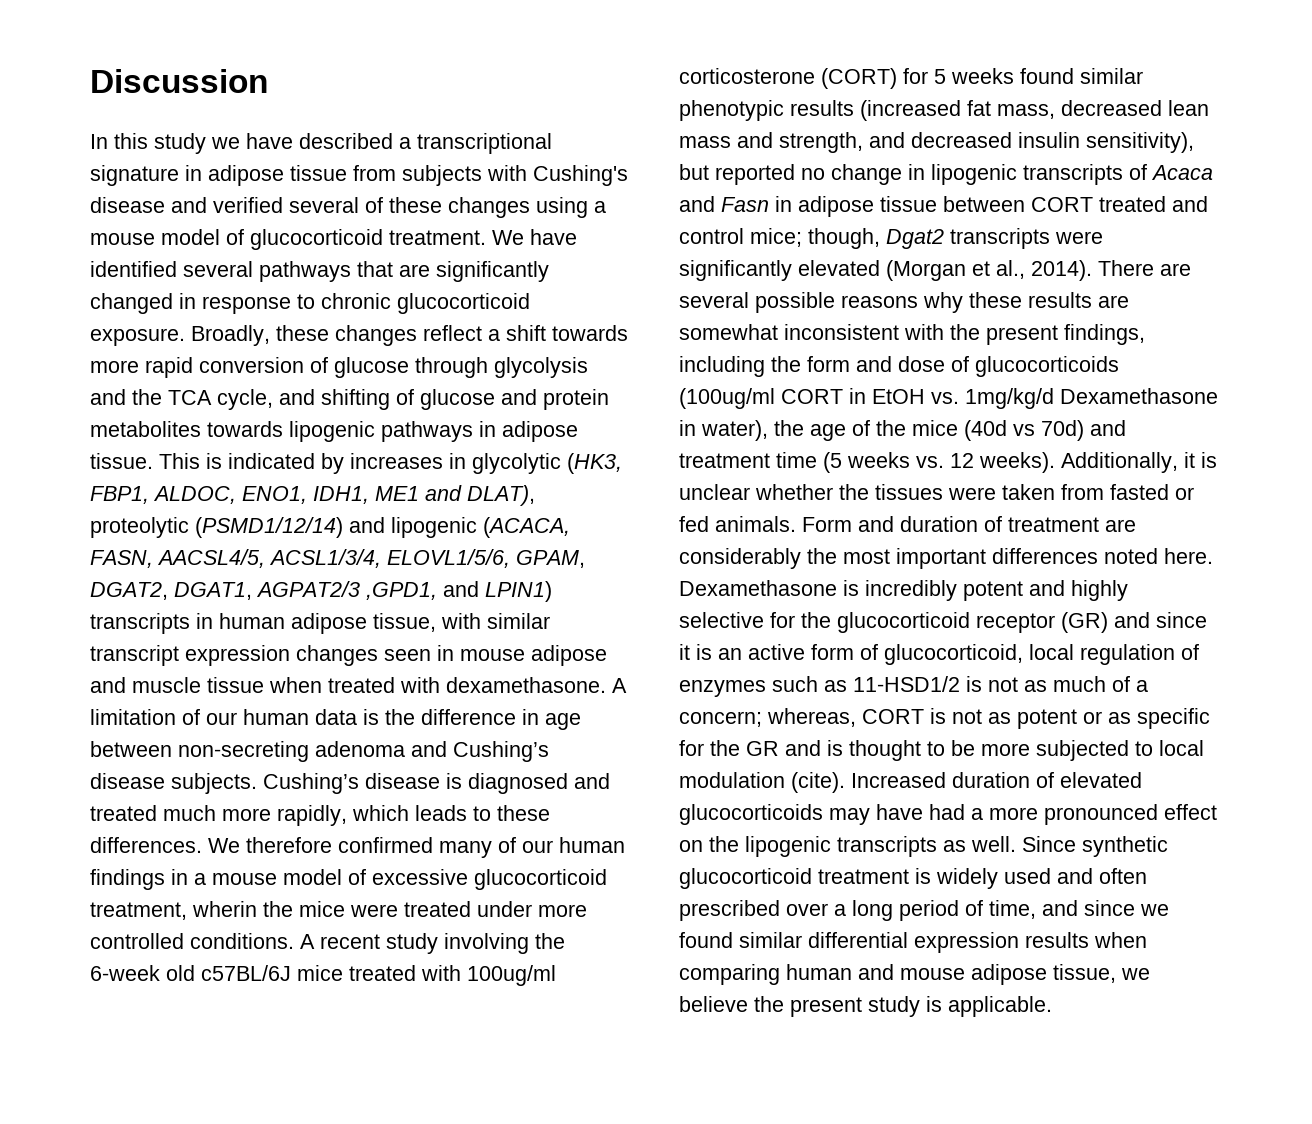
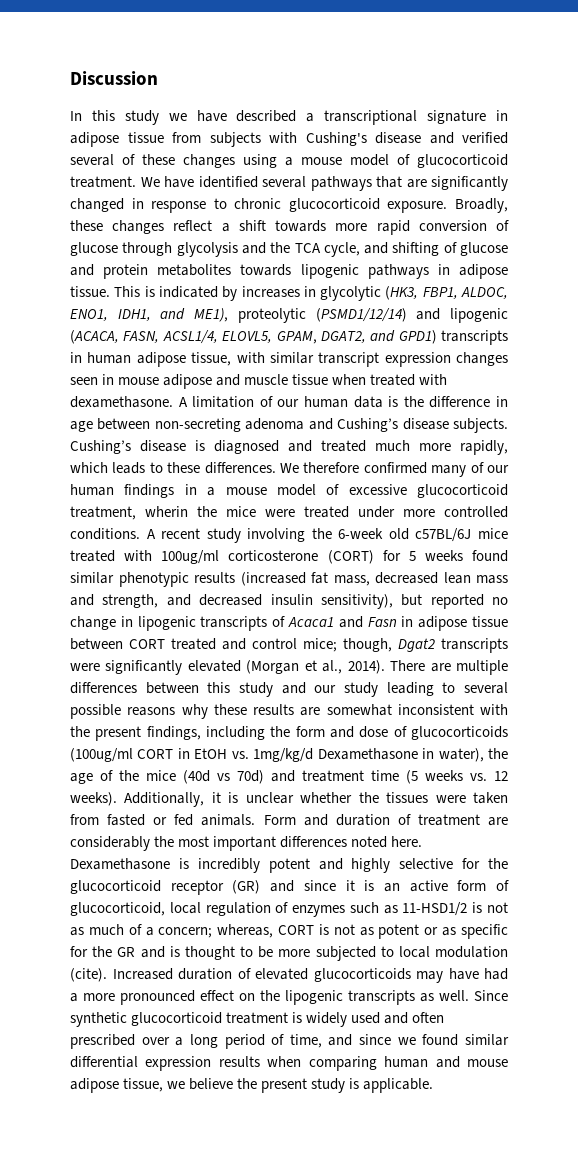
- This is indicated by increases in glycolytic (HK3, FBP1, ALDOC, ENO1, IDH1, ME1 and DLAT), proteolytic (PSMD1/12/14) and lipogenic (ACACA, FASN, AACSL4/5, ACSL1/3/4, ELOVL1/5/6, GPAM, DGAT2, DGAT1, AGPAT2/3 ,GPD1, and LPIN1) transcripts in human adipose tissue, with similar transcript expression changes seen in mouse adipose and muscle tissue when treated with dexamethasone.
+ This is indicated by increases in glycolytic (HK3, FBP1, ALDOC, ENO1, IDH1, and ME1), proteolytic (PSMD1/12/14) and lipogenic (ACACA, FASN, ACSL1/4, ELOVL5, GPAM, DGAT2, and GPD1) transcripts in human adipose tissue, with similar transcript expression changes seen in mouse adipose and muscle tissue when treated with dexamethasone.
- A recent study involving the 6-week old c57BL/6J mice treated with 100ug/ml corticosterone (CORT) for 5 weeks found similar phenotypic results (increased fat mass, decreased lean mass and strength, and decreased insulin sensitivity), but reported no change in lipogenic transcripts of Acaca and Fasn in adipose tissue between CORT treated and control mice;
+ A recent study involving the 6-week old c57BL/6J mice treated with 100ug/ml corticosterone (CORT) for 5 weeks found similar phenotypic results (increased fat mass, decreased lean mass and strength, and decreased insulin sensitivity), but reported no change in lipogenic transcripts of Acaca1 and Fasn in adipose tissue between CORT treated and control mice;
- There are several possible reasons why these results are somewhat inconsistent with the present findings, including the form and dose of glucocorticoids (100ug/ml CORT in EtOH vs. 1mg/kg/d Dexamethasone in water), the age of the mice (40d vs 70d) and treatment time (5 weeks vs. 12 weeks).
+ There are multiple differences between this study and our study leading to several possible reasons why these results are somewhat inconsistent with the present findings, including the form and dose of glucocorticoids (100ug/ml CORT in EtOH vs. 1mg/kg/d Dexamethasone in water), the age of the mice (40d vs 70d) and treatment time (5 weeks vs. 12 weeks).

